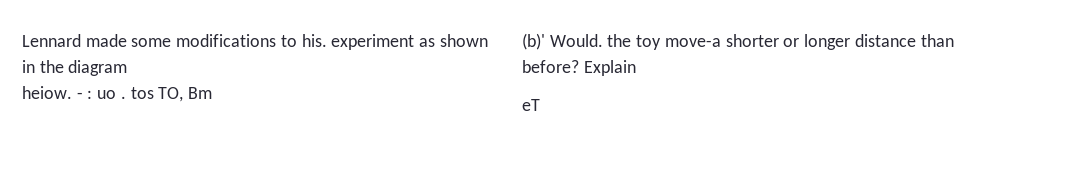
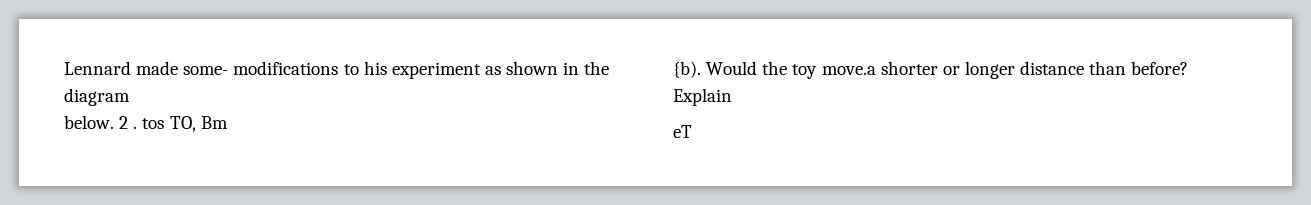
- Lennard made some modifications to his. experiment as shown in the diagram
+ Lennard made some- modifications to his experiment as shown in the diagram
- heiow. - : uo . tos TO, Bm
+ below. 2 . tos TO, Bm
- (b)' Would. the toy move-a shorter or longer distance than before?
+ {b). Would the toy move.a shorter or longer distance than before?

